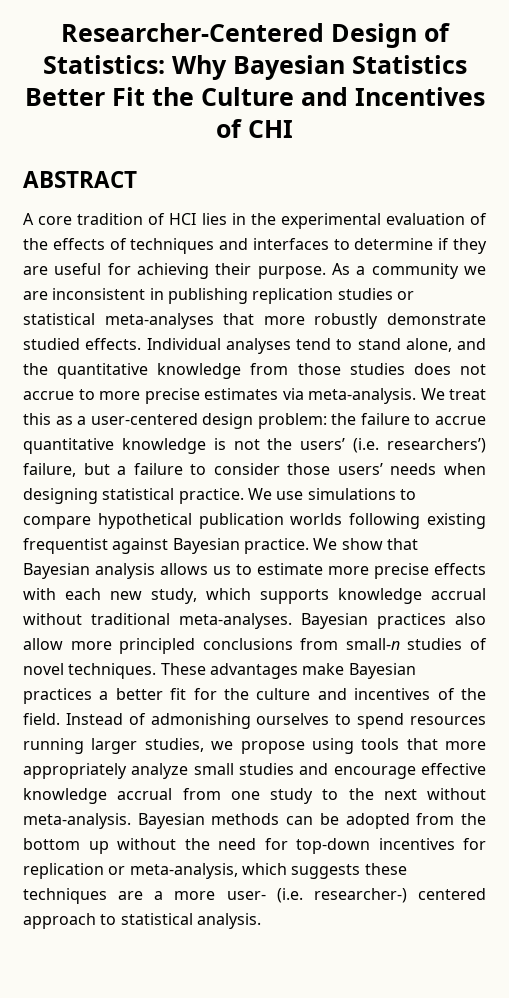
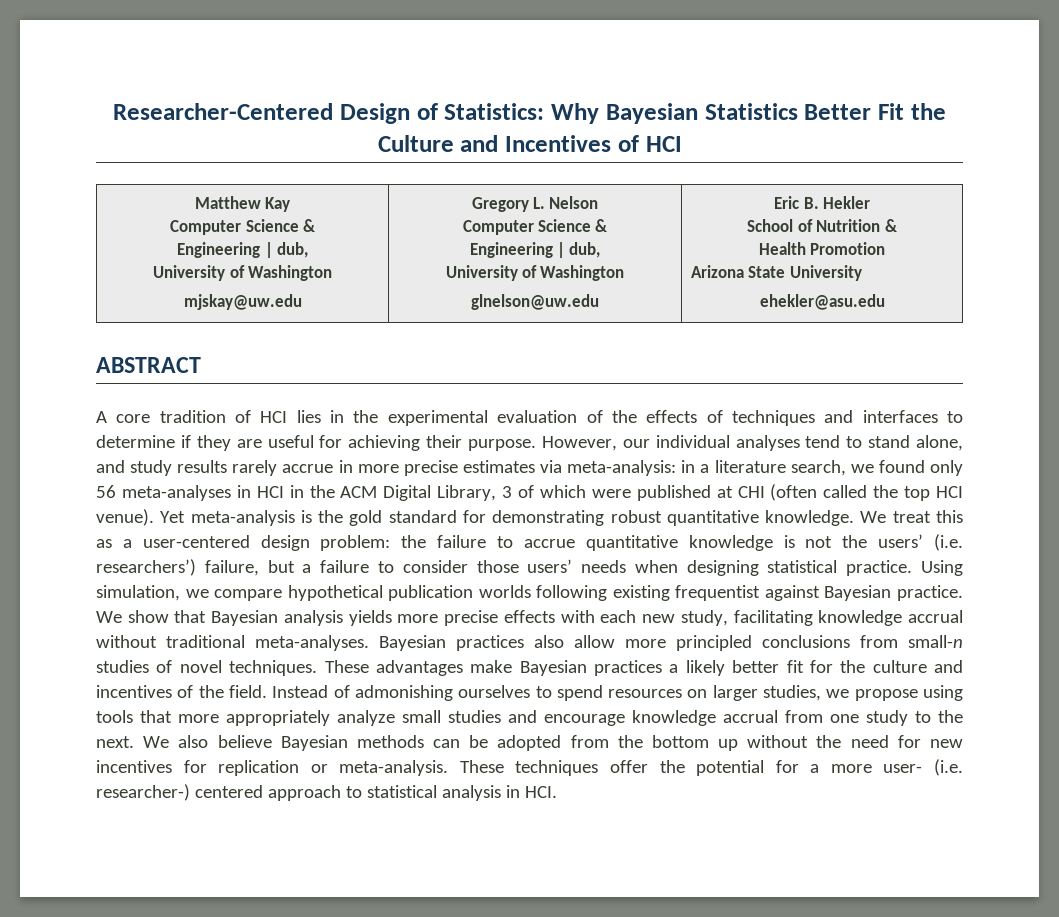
- Researcher-Centered Design of Statistics: Why Bayesian Statistics Better Fit the Culture and Incentives of CHI
+ Researcher-Centered Design of Statistics: Why Bayesian Statistics Better Fit the Culture and Incentives of HCI
+ Matthew Kay
+ Computer Science &
+ Engineering | dub,
+ University of Washington
+ mjskay@uw.edu | Gregory L. Nelson
+ Computer Science &
+ Engineering | dub,
+ University of Washington
+ glnelson@uw.edu | Eric B. Hekler
+ School of Nutrition &
+ Health Promotion
+ Arizona State University
+ ehekler@asu.edu
- As a community we are inconsistent in publishing replication studies or statistical meta-analyses that more robustly demonstrate studied effects. Individual analyses tend to stand alone, and the quantitative knowledge from those studies does not accrue to more precise estimates via meta-analysis.
+ However, our individual analyses tend to stand alone, and study results rarely accrue in more precise estimates via meta-analysis: in a literature search, we found only 56 meta-analyses in HCI in the ACM Digital Library, 3 of which were published at CHI (often called the top HCI venue). Yet meta-analysis is the gold standard for demonstrating robust quantitative knowledge.
- We use simulations to compare hypothetical publication worlds following existing frequentist against Bayesian practice.
+ Using simulation, we compare hypothetical publication worlds following existing frequentist against Bayesian practice.
- We show that Bayesian analysis allows us to estimate more precise effects with each new study, which supports knowledge accrual without traditional meta-analyses.
+ We show that Bayesian analysis yields more precise effects with each new study, facilitating knowledge accrual without traditional meta-analyses.
- These advantages make Bayesian practices a better fit for the culture and incentives of the field.
+ These advantages make Bayesian practices a likely better fit for the culture and incentives of the field.
- Instead of admonishing ourselves to spend resources running larger studies, we propose using tools that more appropriately analyze small studies and encourage effective knowledge accrual from one study to the next without meta-analysis. Bayesian methods can be adopted from the bottom up without the need for top-down incentives for replication or meta-analysis, which suggests these techniques are a more user- (i.e. researcher-) centered approach to statistical analysis.
+ Instead of admonishing ourselves to spend resources on larger studies, we propose using tools that more appropriately analyze small studies and encourage knowledge accrual from one study to the next. We also believe Bayesian methods can be adopted from the bottom up without the need for new incentives for replication or meta-analysis. These techniques offer the potential for a more user- (i.e. researcher-) centered approach to statistical analysis in HCI.

